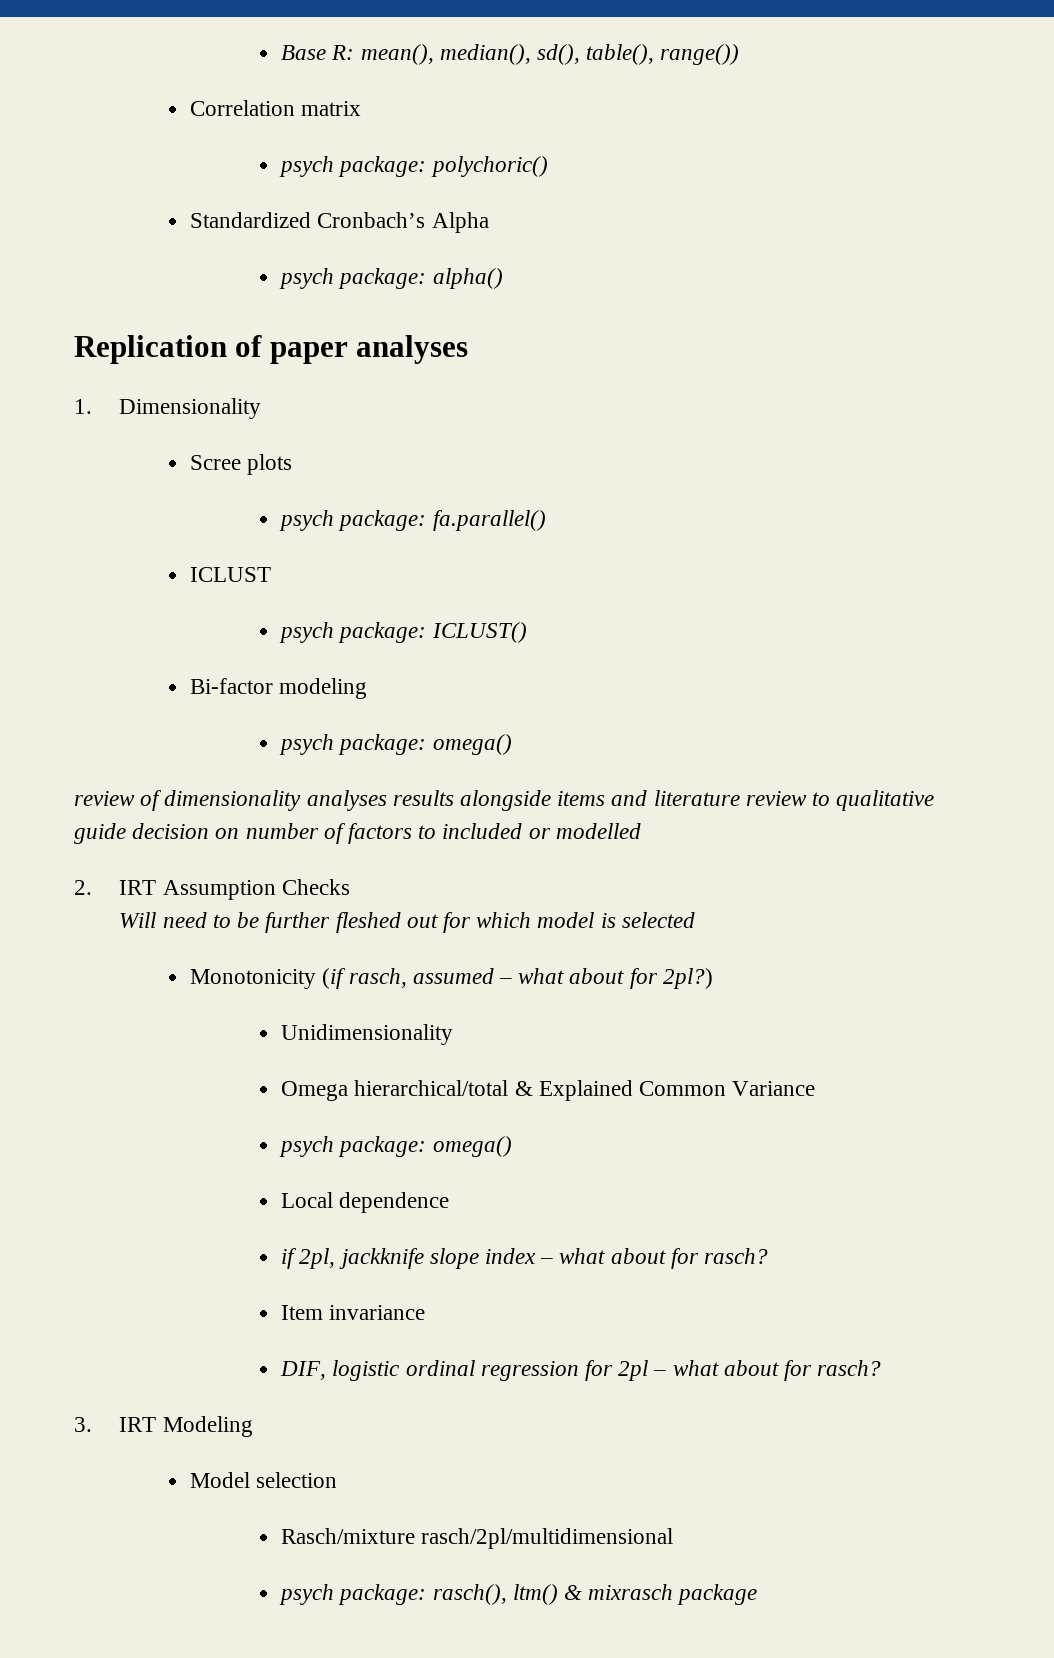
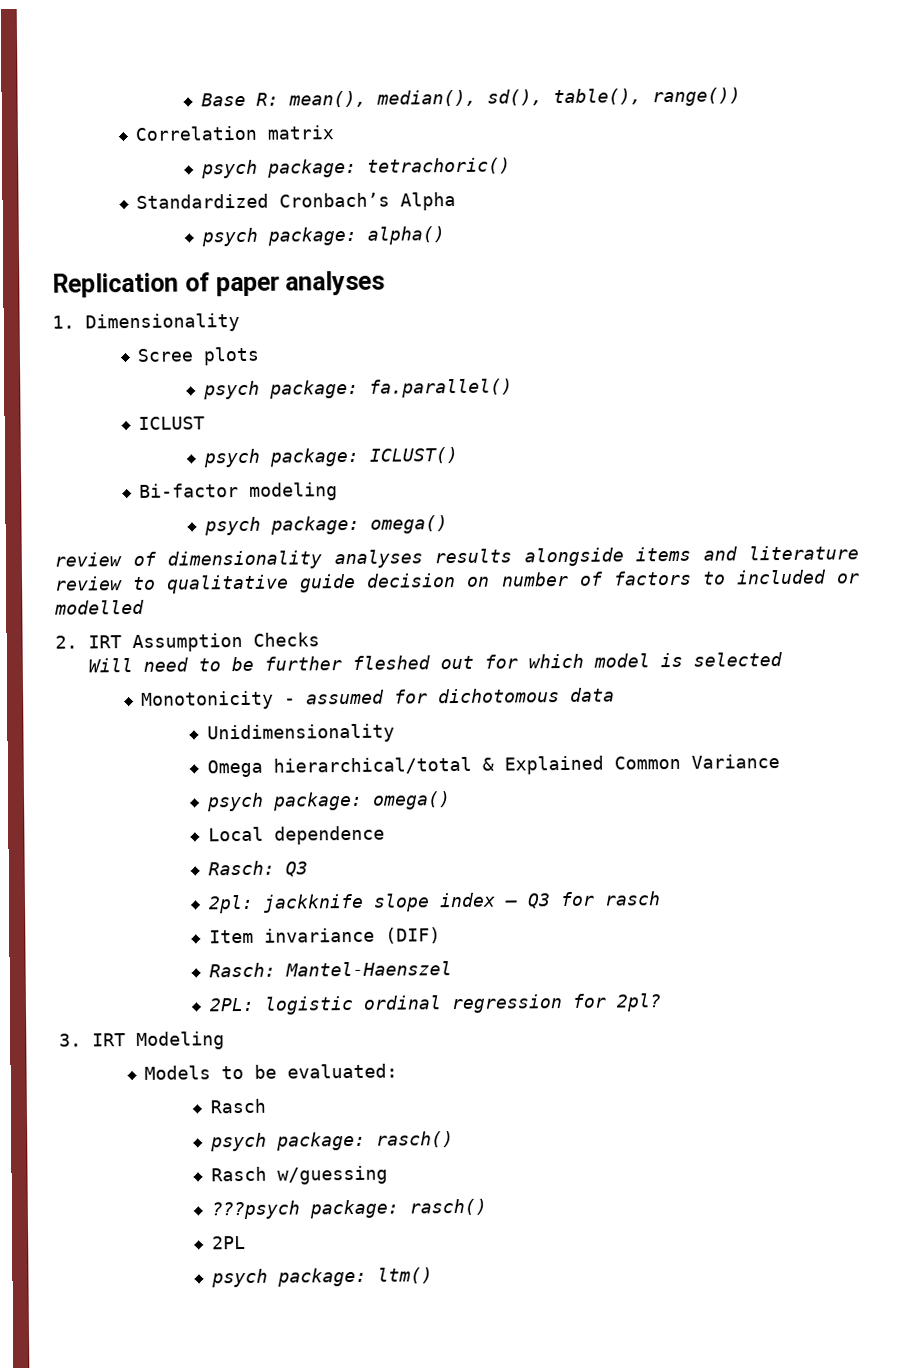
- psych package: polychoric()
+ psych package: tetrachoric()
- Monotonicity (if rasch, assumed – what about for 2pl?)
+ Monotonicity - assumed for dichotomous data
- if 2pl, jackknife slope index – what about for rasch?
- Item invariance
- DIF, logistic ordinal regression for 2pl – what about for rasch?
+ Rasch: Q3
+ 2pl: jackknife slope index – Q3 for rasch
+ Item invariance (DIF)
+ Rasch: Mantel-Haenszel
+ 2PL: logistic ordinal regression for 2pl?
  3. IRT Modeling
- Model selection
- Rasch/mixture rasch/2pl/multidimensional
- psych package: rasch(), ltm() & mixrasch package
+ Models to be evaluated:
+ Rasch
+ psych package: rasch()
+ Rasch w/guessing
+ ???psych package: rasch()
+ 2PL
+ psych package: ltm()

